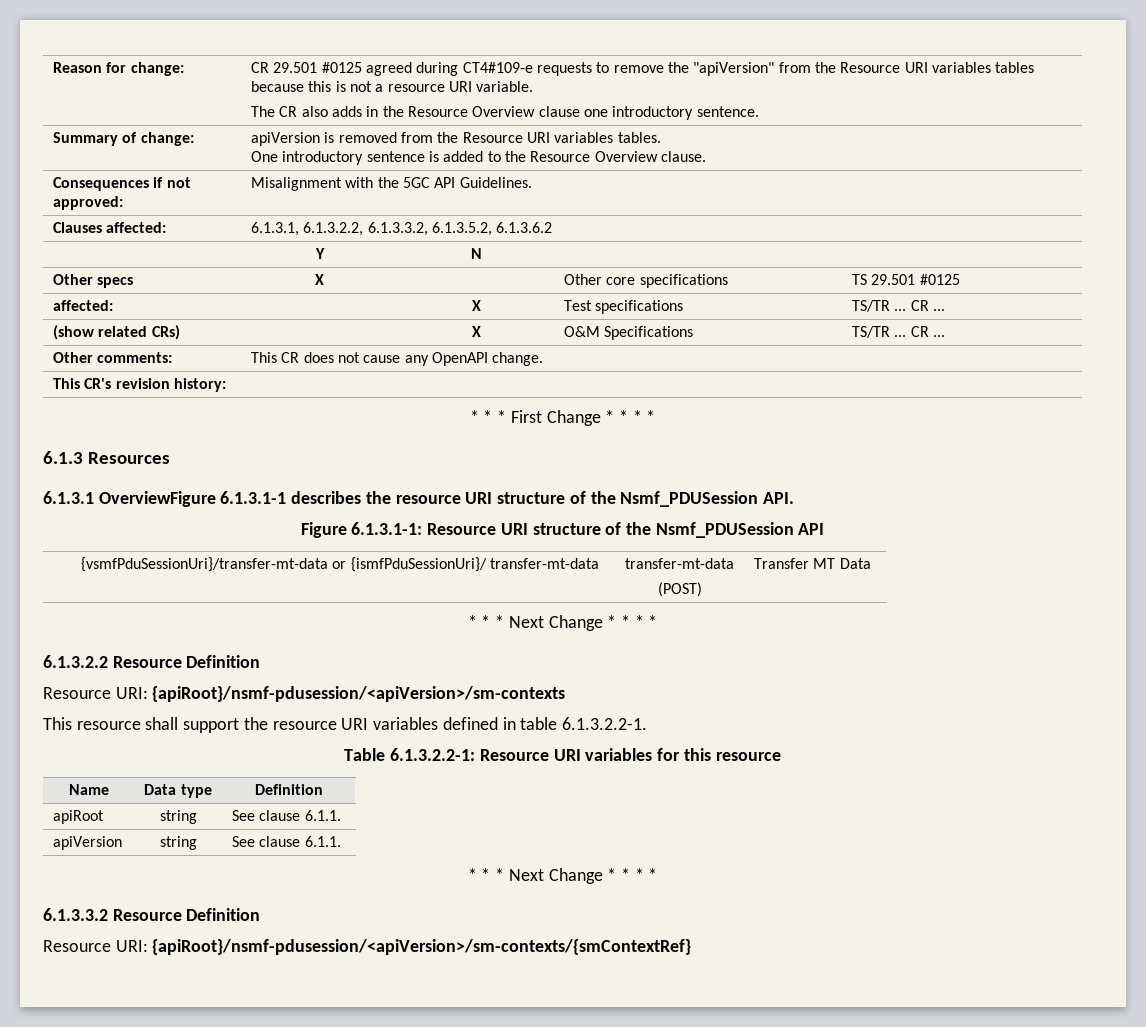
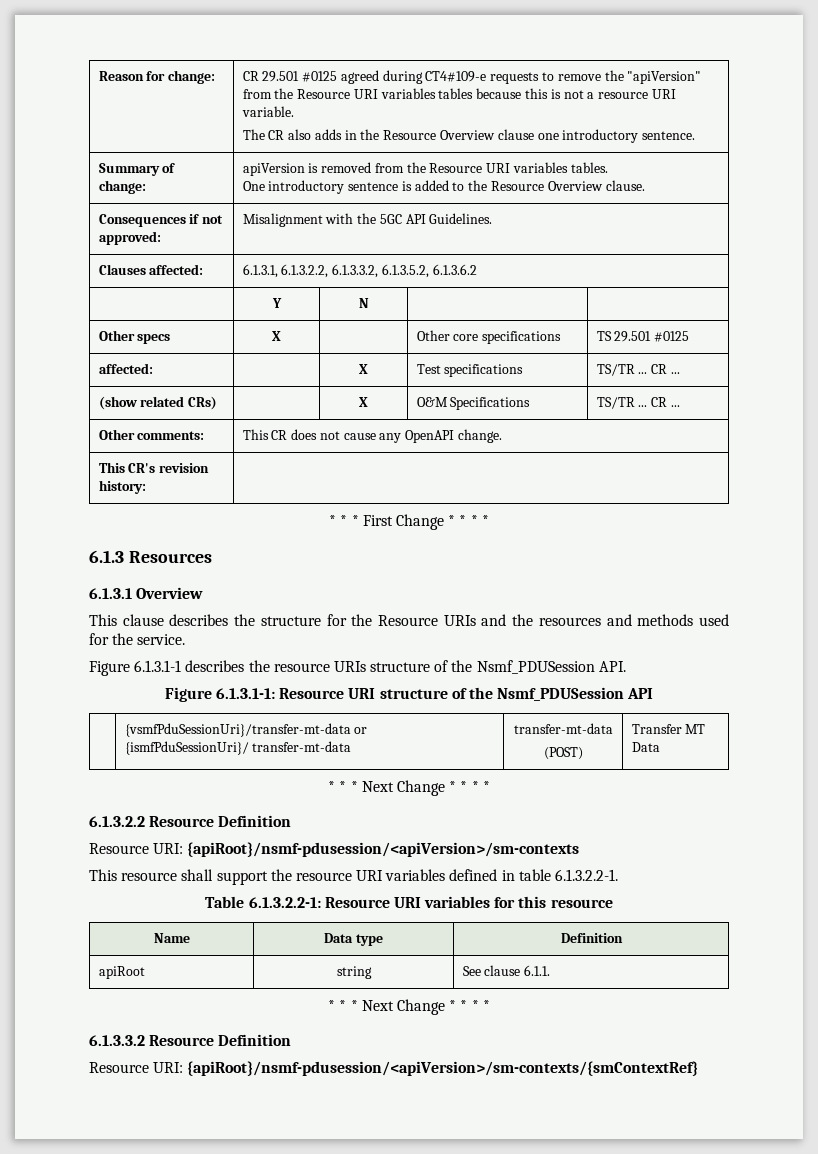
- 6.1.3.1 OverviewFigure 6.1.3.1-1 describes the resource URI structure of the Nsmf_PDUSession API.
+ 6.1.3.1 Overview
+ This clause describes the structure for the Resource URIs and the resources and methods used for the service.
+ Figure 6.1.3.1-1 describes the resource URIs structure of the Nsmf_PDUSession API.
- apiVersion | string | See clause 6.1.1.

